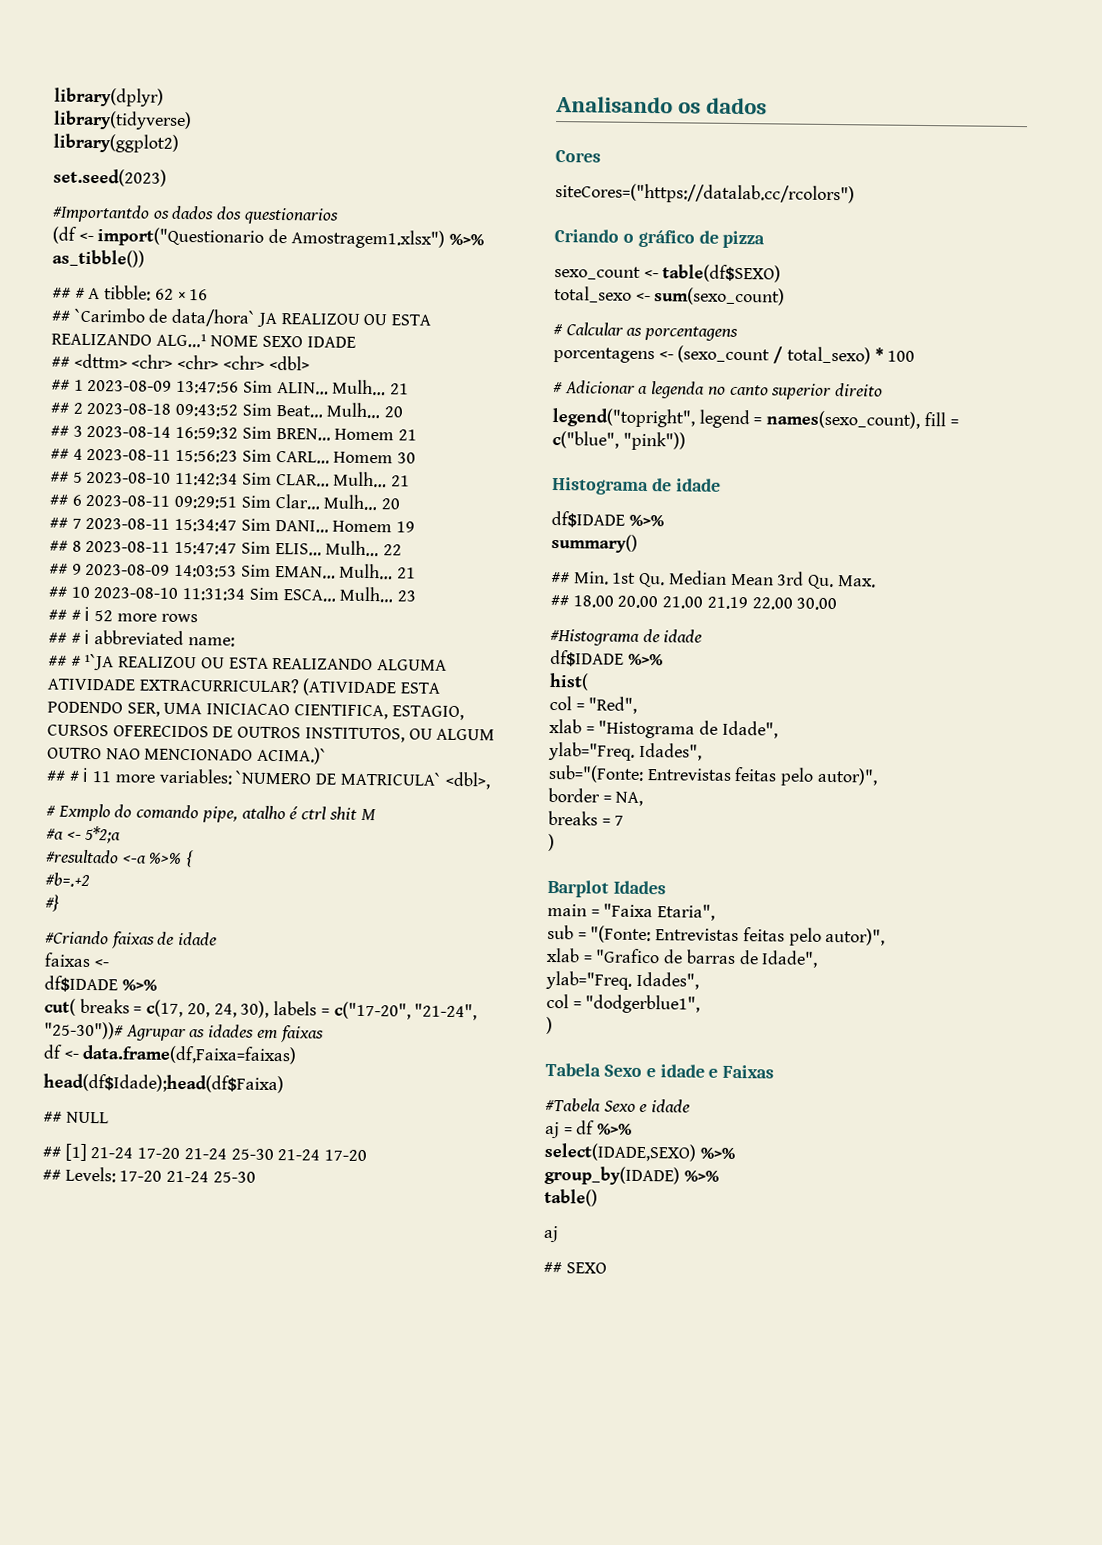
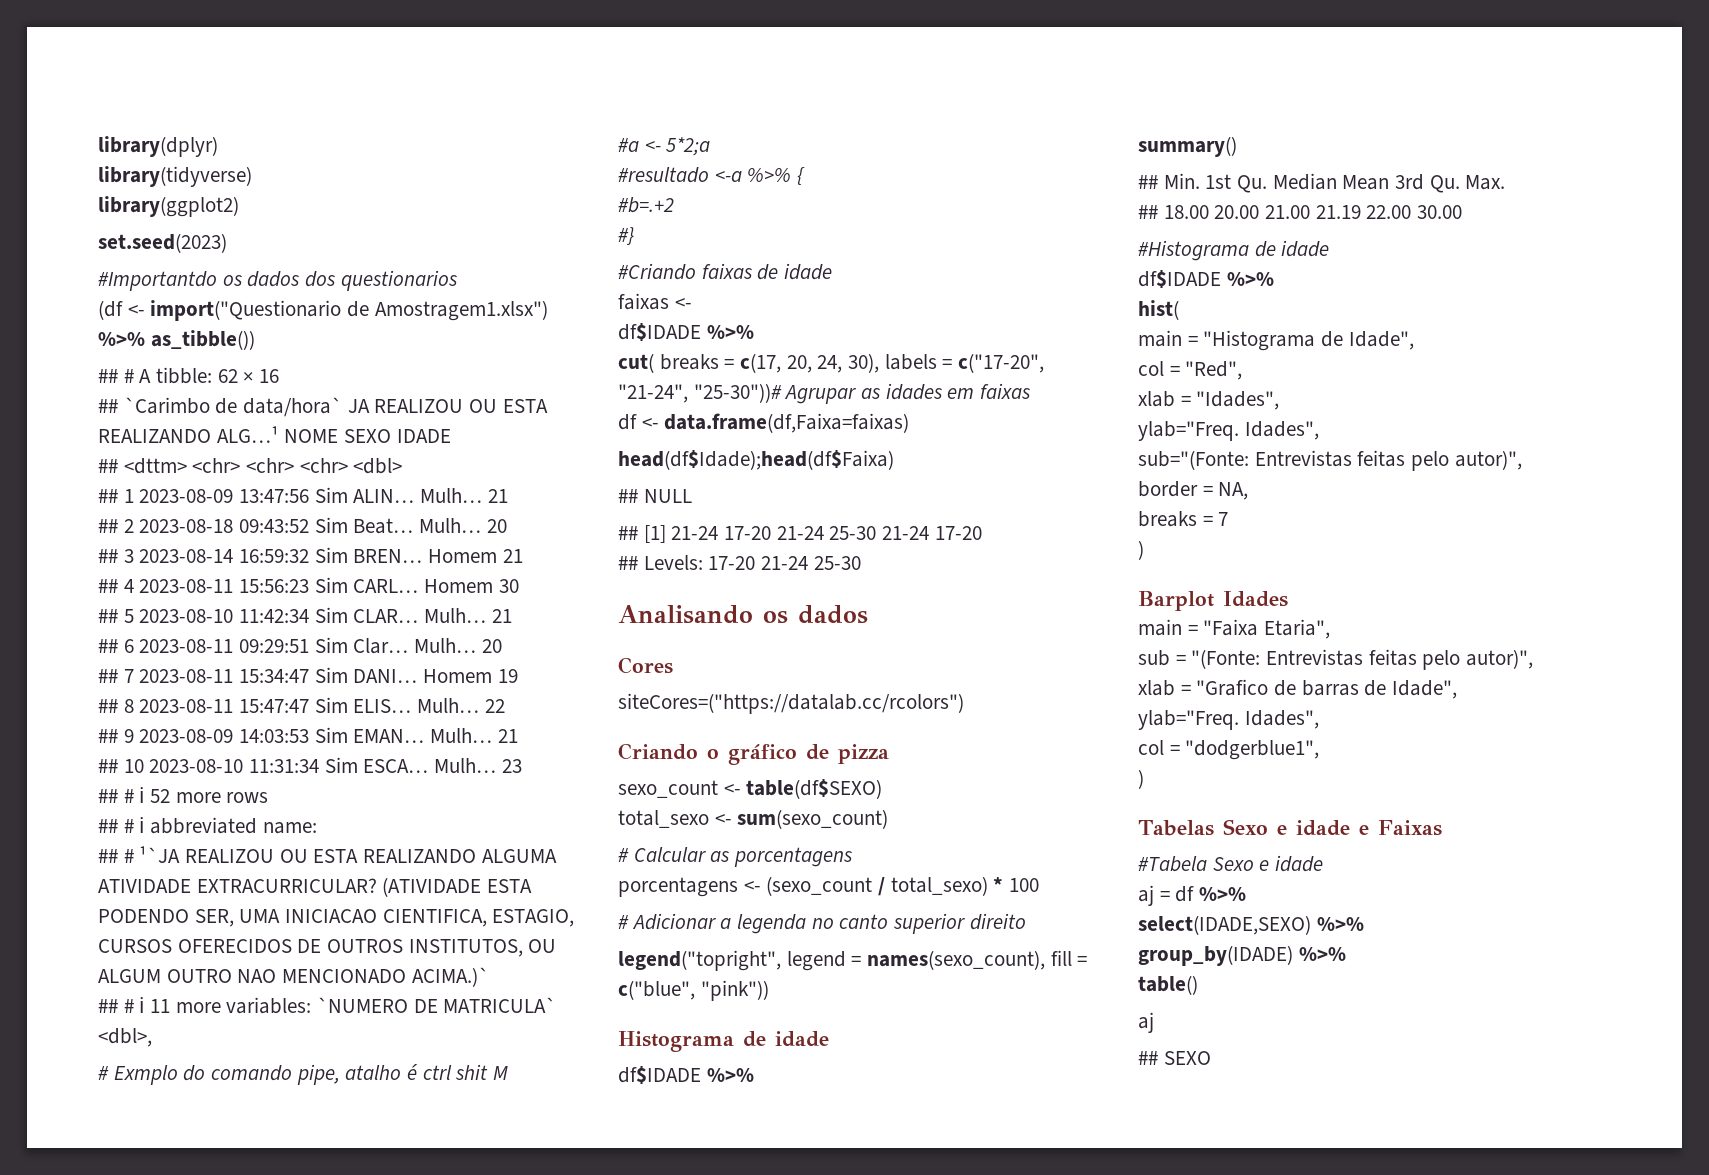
+ main = "Histograma de Idade",
- xlab = "Histograma de Idade",
+ xlab = "Idades",
- Tabela Sexo e idade e Faixas
+ Tabelas Sexo e idade e Faixas

